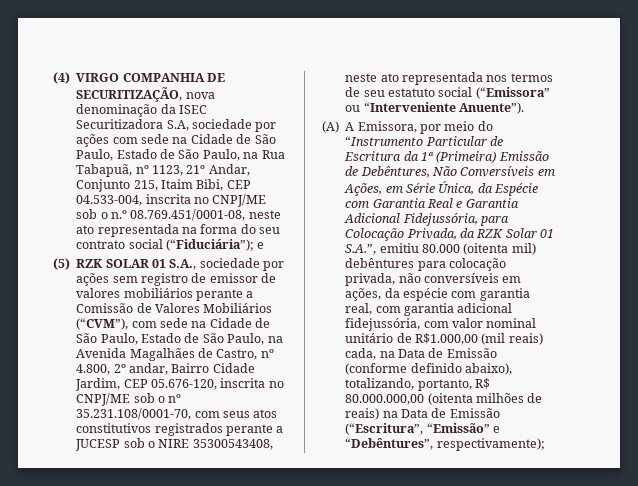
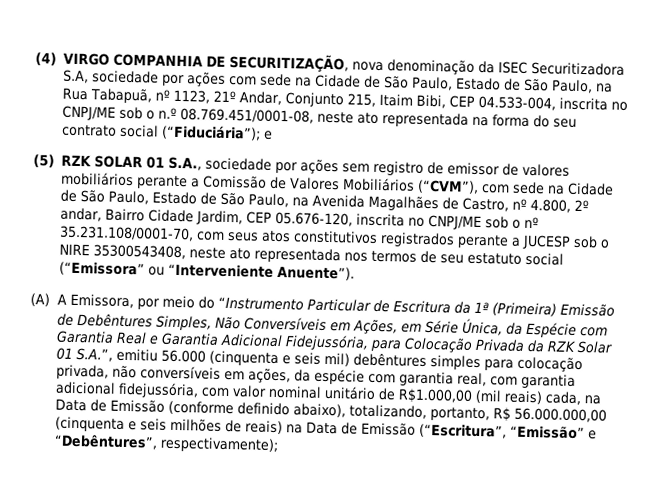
- (A) A Emissora, por meio do “Instrumento Particular de Escritura da 1ª (Primeira) Emissão de Debêntures, Não Conversíveis em Ações, em Série Única, da Espécie com Garantia Real e Garantia Adicional Fidejussória, para Colocação Privada, da RZK Solar 01 S.A.”, emitiu 80.000 (oitenta mil) debêntures para colocação privada, não conversíveis em ações, da espécie com garantia real, com garantia adicional fidejussória, com valor nominal unitário de R$1.000,00 (mil reais) cada, na Data de Emissão (conforme definido abaixo), totalizando, portanto, R$ 80.000.000,00 (oitenta milhões de reais) na Data de Emissão (“Escritura”, “Emissão” e “Debêntures”, respectivamente);
+ (A) A Emissora, por meio do “Instrumento Particular de Escritura da 1ª (Primeira) Emissão de Debêntures Simples, Não Conversíveis em Ações, em Série Única, da Espécie com Garantia Real e Garantia Adicional Fidejussória, para Colocação Privada da RZK Solar 01 S.A.”, emitiu 56.000 (cinquenta e seis mil) debêntures simples para colocação privada, não conversíveis em ações, da espécie com garantia real, com garantia adicional fidejussória, com valor nominal unitário de R$1.000,00 (mil reais) cada, na Data de Emissão (conforme definido abaixo), totalizando, portanto, R$ 56.000.000,00 (cinquenta e seis milhões de reais) na Data de Emissão (“Escritura”, “Emissão” e “Debêntures”, respectivamente);

